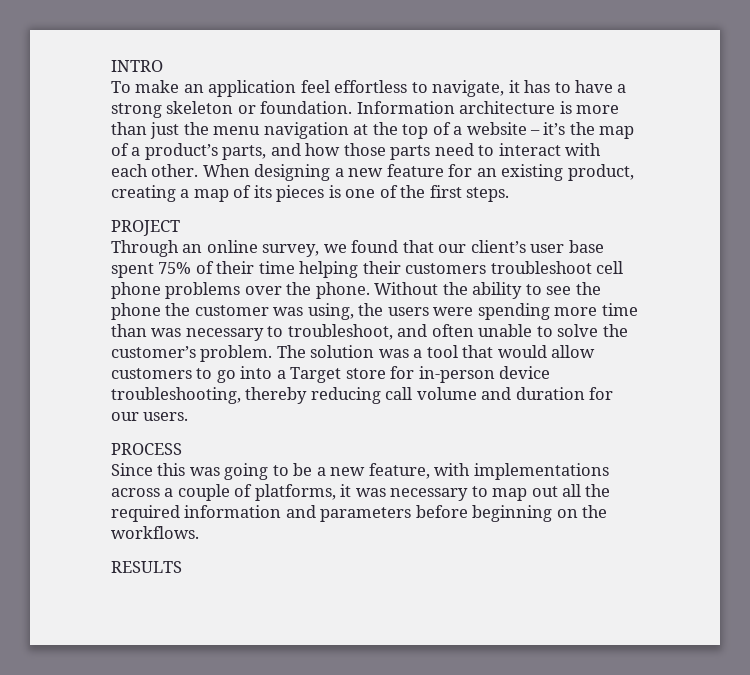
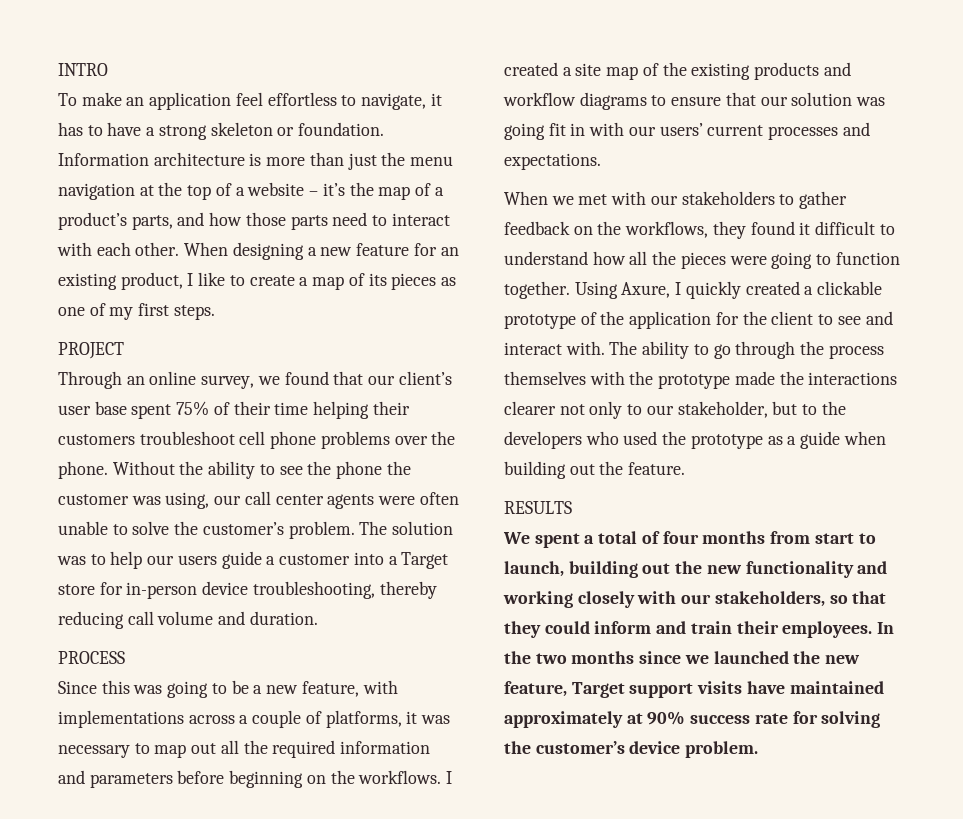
- When designing a new feature for an existing product, creating a map of its pieces is one of the first steps.
+ When designing a new feature for an existing product, I like to create a map of its pieces as one of my first steps.
- Without the ability to see the phone the customer was using, the users were spending more time than was necessary to troubleshoot, and often unable to solve the customer’s problem.
+ Without the ability to see the phone the customer was using, our call center agents were often unable to solve the customer’s problem.
- The solution was a tool that would allow customers to go into a Target store for in-person device troubleshooting, thereby reducing call volume and duration for our users.
+ The solution was to help our users guide a customer into a Target store for in-person device troubleshooting, thereby reducing call volume and duration.
- Since this was going to be a new feature, with implementations across a couple of platforms, it was necessary to map out all the required information and parameters before beginning on the workflows.
+ Since this was going to be a new feature, with implementations across a couple of platforms, it was necessary to map out all the required information and parameters before beginning on the workflows. I created a site map of the existing products and workflow diagrams to ensure that our solution was going fit in with our users’ current processes and expectations.
+ When we met with our stakeholders to gather feedback on the workflows, they found it difficult to understand how all the pieces were going to function together. Using Axure, I quickly created a clickable prototype of the application for the client to see and interact with. The ability to go through the process themselves with the prototype made the interactions clearer not only to our stakeholder, but to the developers who used the prototype as a guide when building out the feature.
  RESULTS
+ We spent a total of four months from start to launch, building out the new functionality and working closely with our stakeholders, so that they could inform and train their employees. In the two months since we launched the new feature, Target support visits have maintained approximately at 90% success rate for solving the customer’s device problem.

